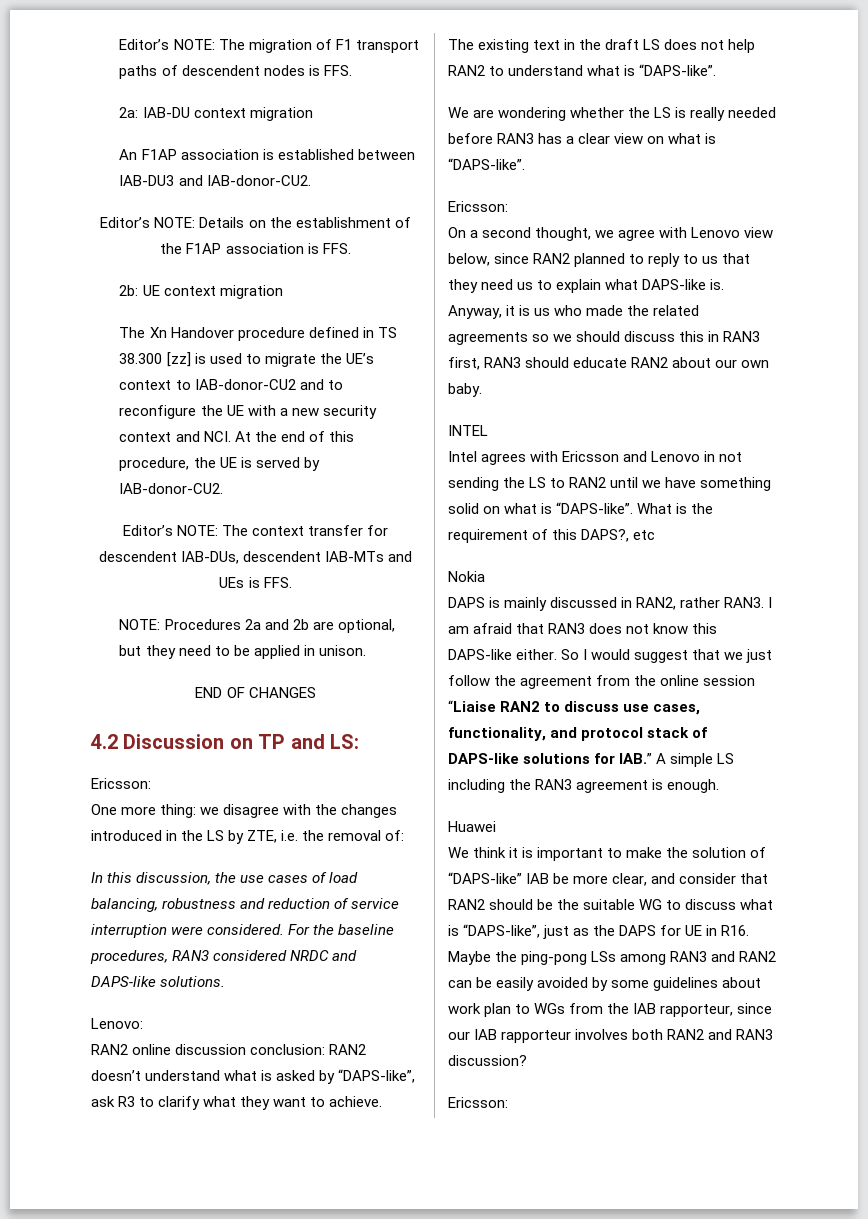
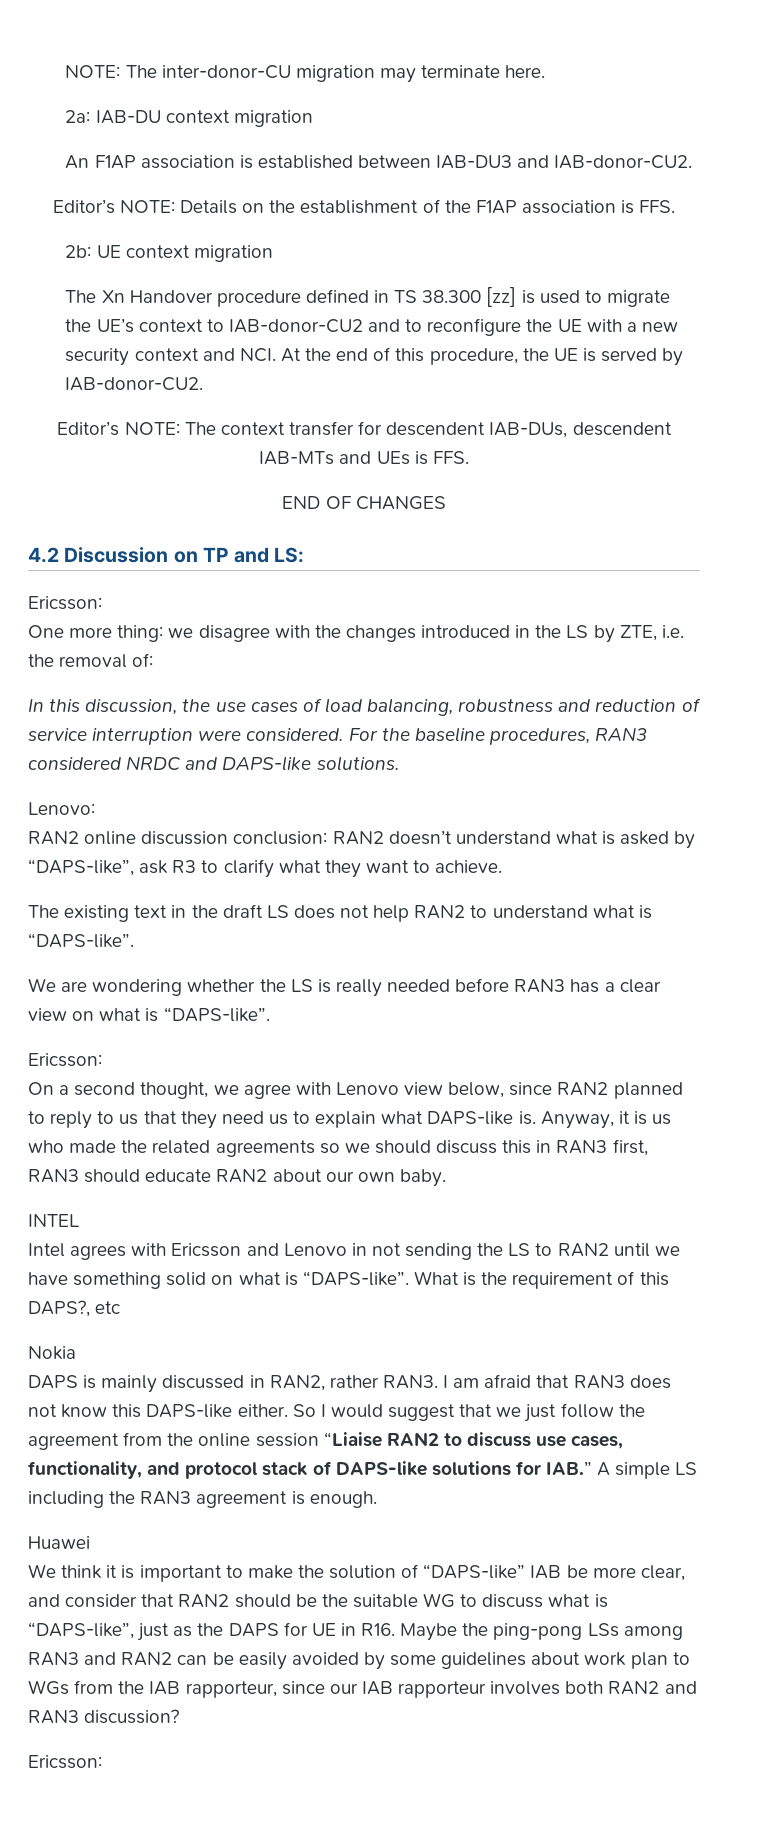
- Editor’s NOTE: The migration of F1 transport paths of descendent nodes is FFS.
+ NOTE: The inter-donor-CU migration may terminate here.
- NOTE: Procedures 2a and 2b are optional, but they need to be applied in unison.

